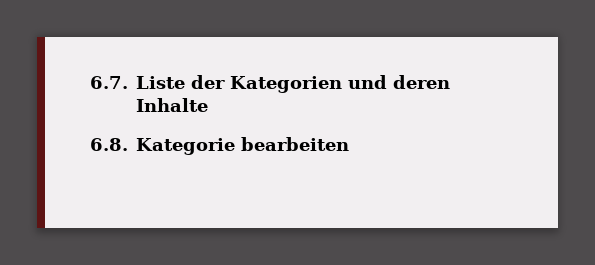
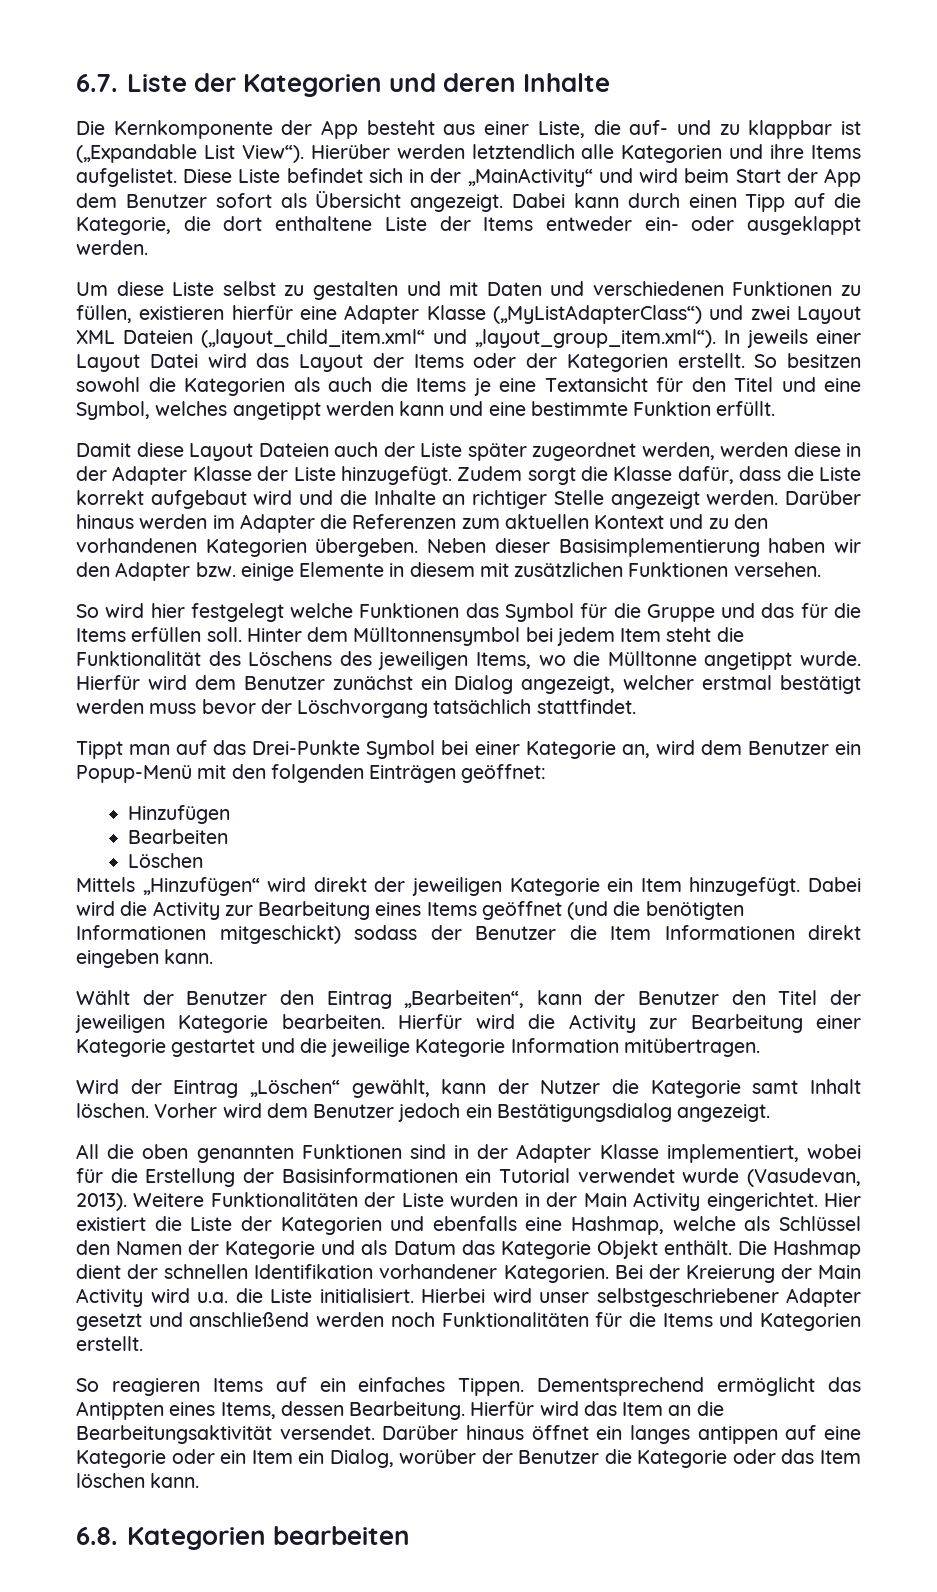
+ Die Kernkomponente der App besteht aus einer Liste, die auf- und zu klappbar ist („Expandable List View“). Hierüber werden letztendlich alle Kategorien und ihre Items aufgelistet. Diese Liste befindet sich in der „MainActivity“ und wird beim Start der App dem Benutzer sofort als Übersicht angezeigt. Dabei kann durch einen Tipp auf die Kategorie, die dort enthaltene Liste der Items entweder ein- oder ausgeklappt werden.
+ Um diese Liste selbst zu gestalten und mit Daten und verschiedenen Funktionen zu füllen, existieren hierfür eine Adapter Klasse („MyListAdapterClass“) und zwei Layout XML Dateien („layout_child_item.xml“ und „layout_group_item.xml“). In jeweils einer Layout Datei wird das Layout der Items oder der Kategorien erstellt. So besitzen sowohl die Kategorien als auch die Items je eine Textansicht für den Titel und eine Symbol, welches angetippt werden kann und eine bestimmte Funktion erfüllt.
+ Damit diese Layout Dateien auch der Liste später zugeordnet werden, werden diese in der Adapter Klasse der Liste hinzugefügt. Zudem sorgt die Klasse dafür, dass die Liste korrekt aufgebaut wird und die Inhalte an richtiger Stelle angezeigt werden. Darüber hinaus werden im Adapter die Referenzen zum aktuellen Kontext und zu den vorhandenen Kategorien übergeben. Neben dieser Basisimplementierung haben wir den Adapter bzw. einige Elemente in diesem mit zusätzlichen Funktionen versehen.
+ So wird hier festgelegt welche Funktionen das Symbol für die Gruppe und das für die Items erfüllen soll. Hinter dem Mülltonnensymbol bei jedem Item steht die Funktionalität des Löschens des jeweiligen Items, wo die Mülltonne angetippt wurde. Hierfür wird dem Benutzer zunächst ein Dialog angezeigt, welcher erstmal bestätigt werden muss bevor der Löschvorgang tatsächlich stattfindet.
+ Tippt man auf das Drei-Punkte Symbol bei einer Kategorie an, wird dem Benutzer ein Popup-Menü mit den folgenden Einträgen geöffnet:
+ Hinzufügen
+ Bearbeiten
+ Löschen
+ Mittels „Hinzufügen“ wird direkt der jeweiligen Kategorie ein Item hinzugefügt. Dabei wird die Activity zur Bearbeitung eines Items geöffnet (und die benötigten Informationen mitgeschickt) sodass der Benutzer die Item Informationen direkt eingeben kann.
+ Wählt der Benutzer den Eintrag „Bearbeiten“, kann der Benutzer den Titel der jeweiligen Kategorie bearbeiten. Hierfür wird die Activity zur Bearbeitung einer Kategorie gestartet und die jeweilige Kategorie Information mitübertragen.
+ Wird der Eintrag „Löschen“ gewählt, kann der Nutzer die Kategorie samt Inhalt löschen. Vorher wird dem Benutzer jedoch ein Bestätigungsdialog angezeigt.
+ All die oben genannten Funktionen sind in der Adapter Klasse implementiert, wobei für die Erstellung der Basisinformationen ein Tutorial verwendet wurde (Vasudevan, 2013). Weitere Funktionalitäten der Liste wurden in der Main Activity eingerichtet. Hier existiert die Liste der Kategorien und ebenfalls eine Hashmap, welche als Schlüssel den Namen der Kategorie und als Datum das Kategorie Objekt enthält. Die Hashmap dient der schnellen Identifikation vorhandener Kategorien. Bei der Kreierung der Main Activity wird u.a. die Liste initialisiert. Hierbei wird unser selbstgeschriebener Adapter gesetzt und anschließend werden noch Funktionalitäten für die Items und Kategorien erstellt.
+ So reagieren Items auf ein einfaches Tippen. Dementsprechend ermöglicht das Antippten eines Items, dessen Bearbeitung. Hierfür wird das Item an die Bearbeitungsaktivität versendet. Darüber hinaus öffnet ein langes antippen auf eine Kategorie oder ein Item ein Dialog, worüber der Benutzer die Kategorie oder das Item löschen kann.
- 6.8. Kategorie bearbeiten
+ 6.8. Kategorien bearbeiten

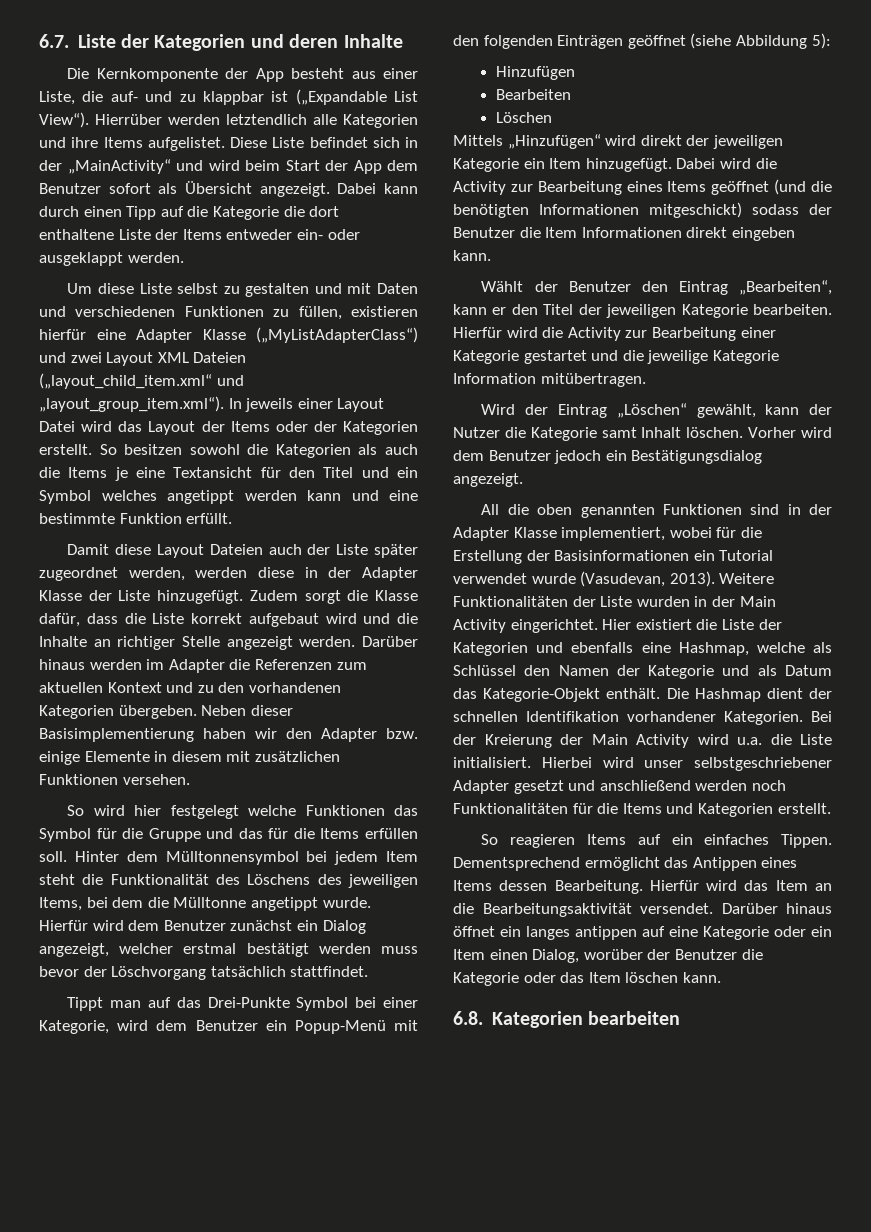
- Hierüber werden letztendlich alle Kategorien und ihre Items aufgelistet.
+ Hierrüber werden letztendlich alle Kategorien und ihre Items aufgelistet.
- Dabei kann durch einen Tipp auf die Kategorie, die dort enthaltene Liste der Items entweder ein- oder ausgeklappt werden.
+ Dabei kann durch einen Tipp auf die Kategorie die dort enthaltene Liste der Items entweder ein- oder ausgeklappt werden.
- So besitzen sowohl die Kategorien als auch die Items je eine Textansicht für den Titel und eine Symbol, welches angetippt werden kann und eine bestimmte Funktion erfüllt.
+ So besitzen sowohl die Kategorien als auch die Items je eine Textansicht für den Titel und ein Symbol welches angetippt werden kann und eine bestimmte Funktion erfüllt.
- Hinter dem Mülltonnensymbol bei jedem Item steht die Funktionalität des Löschens des jeweiligen Items, wo die Mülltonne angetippt wurde.
+ Hinter dem Mülltonnensymbol bei jedem Item steht die Funktionalität des Löschens des jeweiligen Items, bei dem die Mülltonne angetippt wurde.
- Tippt man auf das Drei-Punkte Symbol bei einer Kategorie an, wird dem Benutzer ein Popup-Menü mit den folgenden Einträgen geöffnet:
+ Tippt man auf das Drei-Punkte Symbol bei einer Kategorie, wird dem Benutzer ein Popup-Menü mit den folgenden Einträgen geöffnet (siehe Abbildung 5):
- Wählt der Benutzer den Eintrag „Bearbeiten“, kann der Benutzer den Titel der jeweiligen Kategorie bearbeiten.
+ Wählt der Benutzer den Eintrag „Bearbeiten“, kann er den Titel der jeweiligen Kategorie bearbeiten.
- Hier existiert die Liste der Kategorien und ebenfalls eine Hashmap, welche als Schlüssel den Namen der Kategorie und als Datum das Kategorie Objekt enthält.
+ Hier existiert die Liste der Kategorien und ebenfalls eine Hashmap, welche als Schlüssel den Namen der Kategorie und als Datum das Kategorie-Objekt enthält.
- Dementsprechend ermöglicht das Antippten eines Items, dessen Bearbeitung.
+ Dementsprechend ermöglicht das Antippen eines Items dessen Bearbeitung.
- Darüber hinaus öffnet ein langes antippen auf eine Kategorie oder ein Item ein Dialog, worüber der Benutzer die Kategorie oder das Item löschen kann.
+ Darüber hinaus öffnet ein langes antippen auf eine Kategorie oder ein Item einen Dialog, worüber der Benutzer die Kategorie oder das Item löschen kann.

